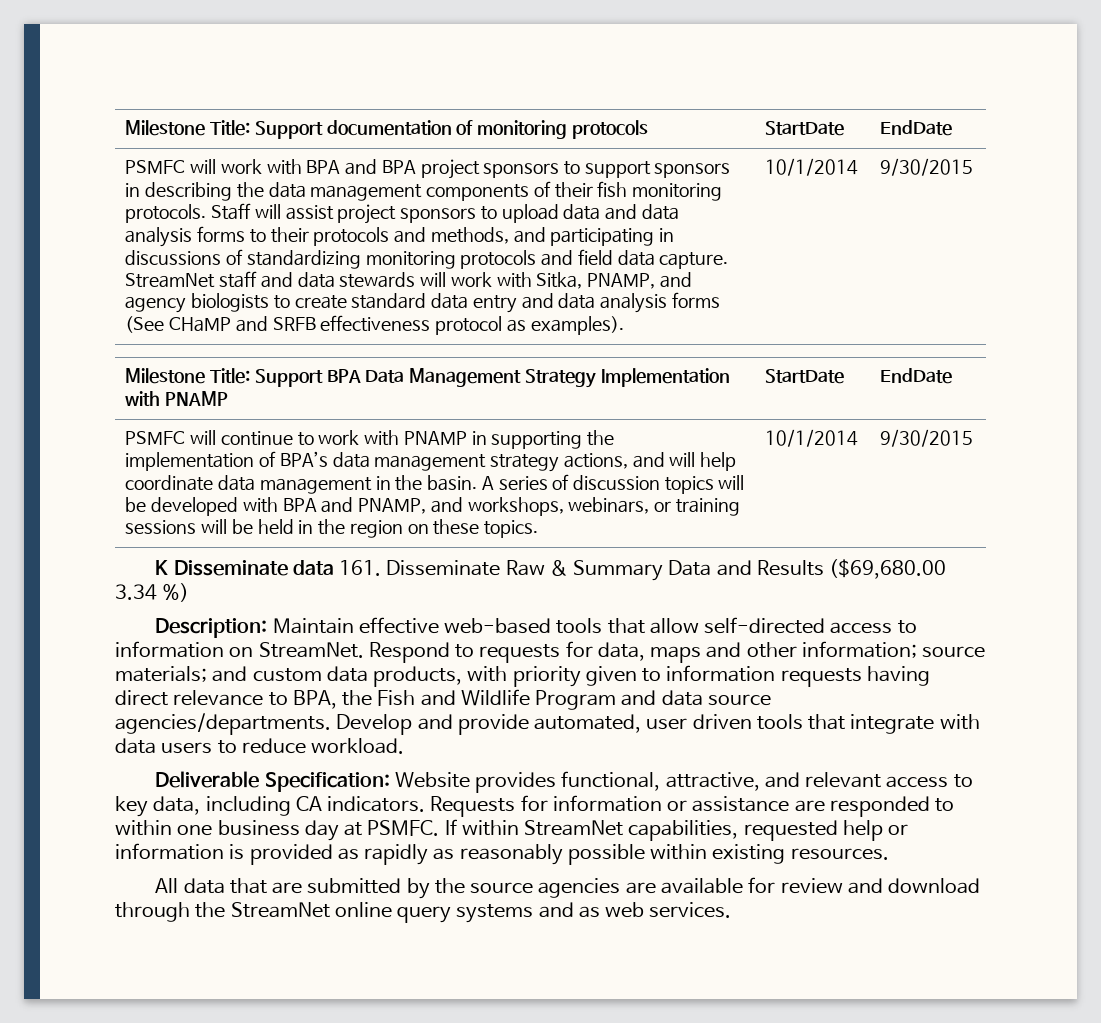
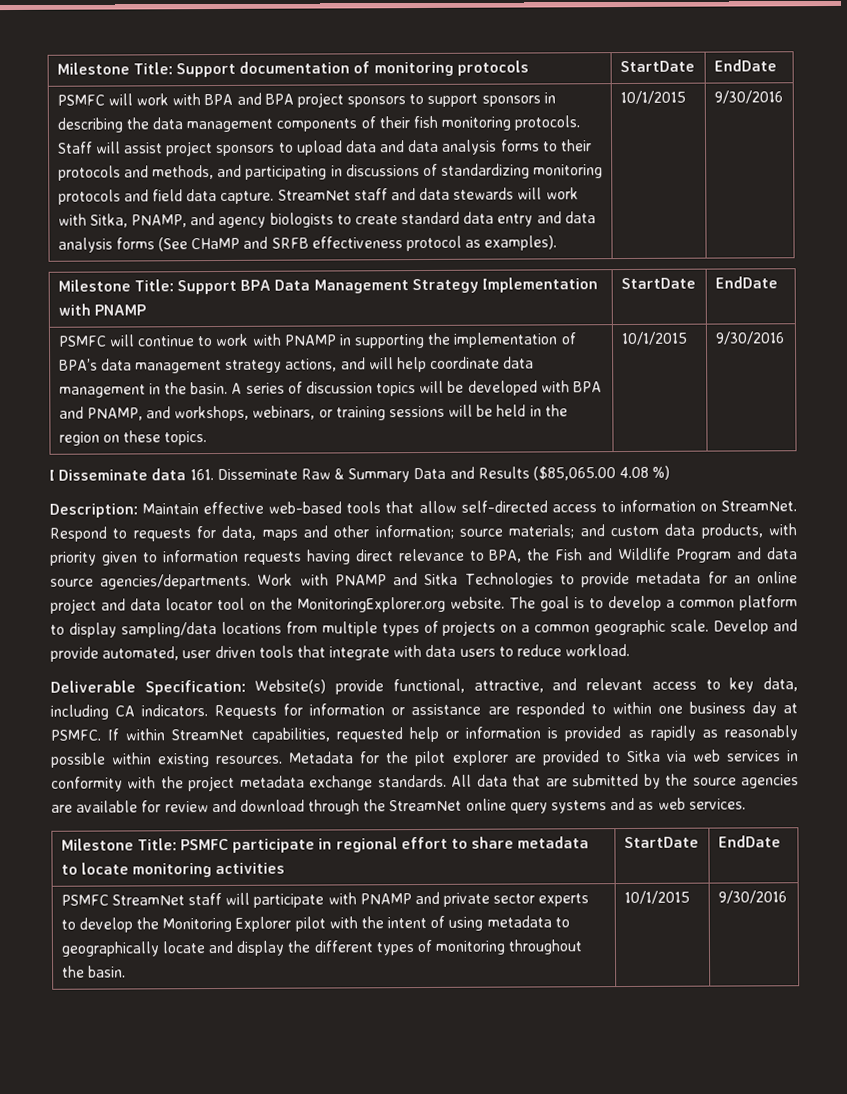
- StreamNet staff and data stewards will work with Sitka, PNAMP, and agency biologists to create standard data entry and data analysis forms (See CHaMP and SRFB effectiveness protocol as examples). | 10/1/2014 | 9/30/2015
+ StreamNet staff and data stewards will work with Sitka, PNAMP, and agency biologists to create standard data entry and data analysis forms (See CHaMP and SRFB effectiveness protocol as examples). | 10/1/2015 | 9/30/2016
- A series of discussion topics will be developed with BPA and PNAMP, and workshops, webinars, or training sessions will be held in the region on these topics. | 10/1/2014 | 9/30/2015
- K Disseminate data 161. Disseminate Raw & Summary Data and Results ($69,680.00 3.34 %)
+ A series of discussion topics will be developed with BPA and PNAMP, and workshops, webinars, or training sessions will be held in the region on these topics. | 10/1/2015 | 9/30/2016
+ I Disseminate data 161. Disseminate Raw & Summary Data and Results ($85,065.00 4.08 %)
+ Work with PNAMP and Sitka Technologies to provide metadata for an online project and data locator tool on the MonitoringExplorer.org website. The goal is to develop a common platform to display sampling/data locations from multiple types of projects on a common geographic scale.
- Deliverable Specification: Website provides functional, attractive, and relevant access to key data, including CA indicators.
+ Deliverable Specification: Website(s) provide functional, attractive, and relevant access to key data, including CA indicators.
- If within StreamNet capabilities, requested help or information is provided as rapidly as reasonably possible within existing resources.
- All data that are submitted by the source agencies are available for review and download through the StreamNet online query systems and as web services.
+ If within StreamNet capabilities, requested help or information is provided as rapidly as reasonably possible within existing resources. Metadata for the pilot explorer are provided to Sitka via web services in conformity with the project metadata exchange standards. All data that are submitted by the source agencies are available for review and download through the StreamNet online query systems and as web services.
+ Milestone Title: PSMFC participate in regional effort to share metadata to locate monitoring activities | StartDate | EndDate
+ PSMFC StreamNet staff will participate with PNAMP and private sector experts to develop the Monitoring Explorer pilot with the intent of using metadata to geographically locate and display the different types of monitoring throughout the basin. | 10/1/2015 | 9/30/2016

